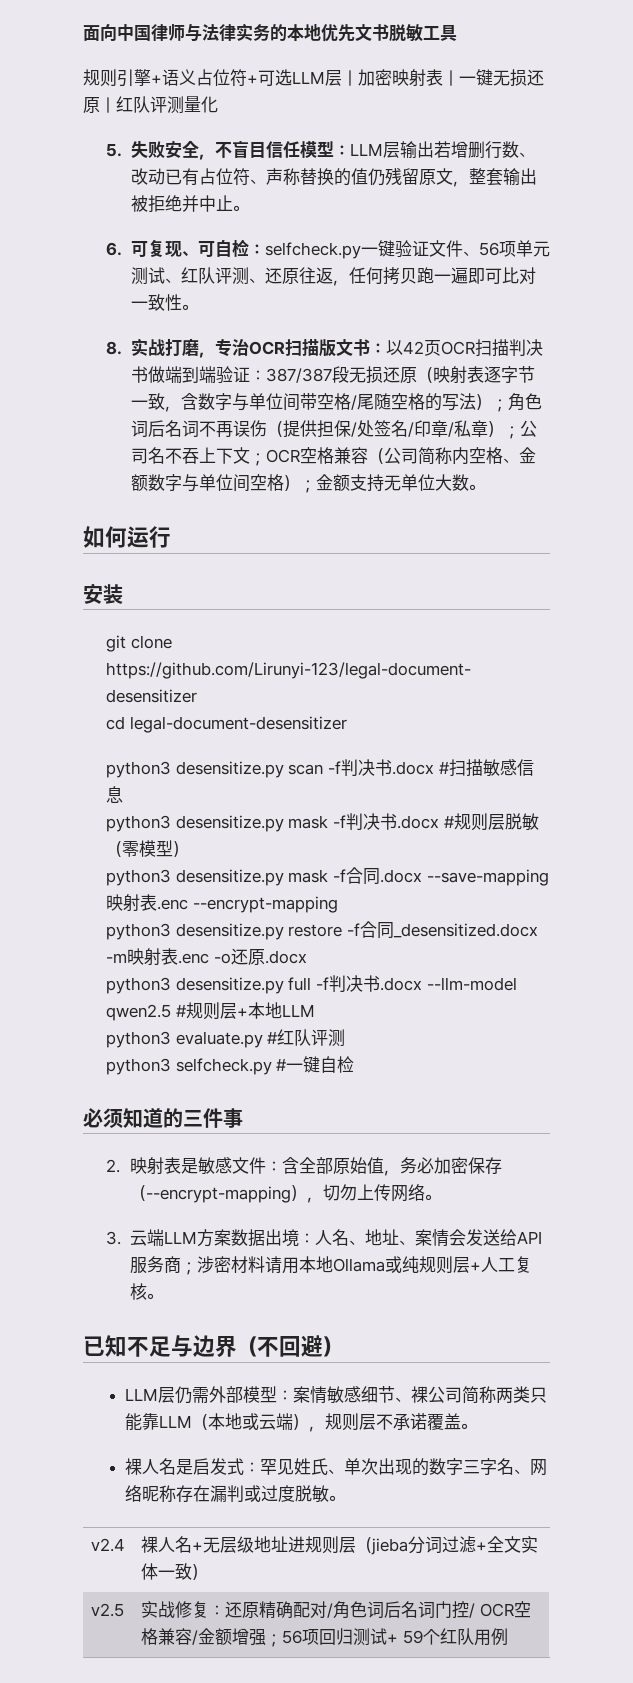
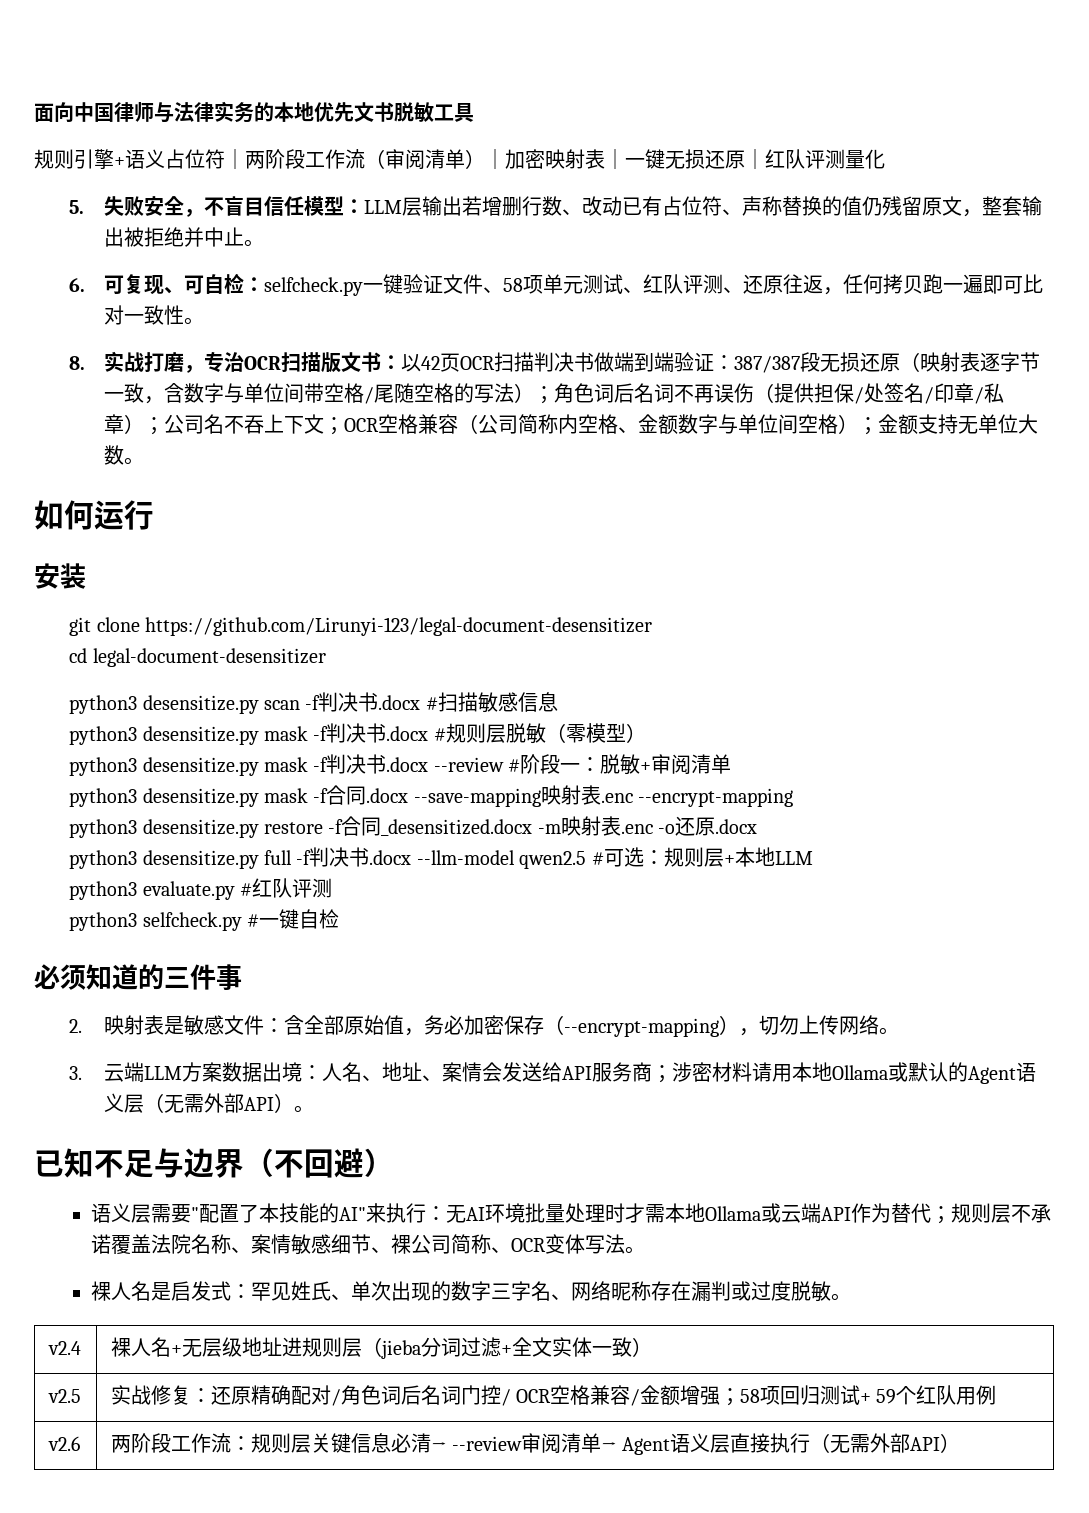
- 规则引擎+语义占位符+可选LLM层｜加密映射表｜一键无损还原｜红队评测量化
+ 规则引擎+语义占位符｜两阶段工作流（审阅清单）｜加密映射表｜一键无损还原｜红队评测量化
- 6.可复现、可自检：selfcheck.py一键验证文件、56项单元测试、红队评测、还原往返，任何拷贝跑一遍即可比对一致性。
+ 6.可复现、可自检：selfcheck.py一键验证文件、58项单元测试、红队评测、还原往返，任何拷贝跑一遍即可比对一致性。
+ python3 desensitize.py mask -f判决书.docx --review #阶段一：脱敏+审阅清单
- python3 desensitize.py full -f判决书.docx --llm-model qwen2.5 #规则层+本地LLM
+ python3 desensitize.py full -f判决书.docx --llm-model qwen2.5 #可选：规则层+本地LLM
- 3.云端LLM方案数据出境：人名、地址、案情会发送给API服务商；涉密材料请用本地Ollama或纯规则层+人工复核。
+ 3.云端LLM方案数据出境：人名、地址、案情会发送给API服务商；涉密材料请用本地Ollama或默认的Agent语义层（无需外部API）。
- LLM层仍需外部模型：案情敏感细节、裸公司简称两类只能靠LLM（本地或云端），规则层不承诺覆盖。
+ 语义层需要"配置了本技能的AI"来执行：无AI环境批量处理时才需本地Ollama或云端API作为替代；规则层不承诺覆盖法院名称、案情敏感细节、裸公司简称、OCR变体写法。
- v2.5 | 实战修复：还原精确配对/角色词后名词门控/ OCR空格兼容/金额增强；56项回归测试+ 59个红队用例
+ v2.5 | 实战修复：还原精确配对/角色词后名词门控/ OCR空格兼容/金额增强；58项回归测试+ 59个红队用例
+ v2.6 | 两阶段工作流：规则层关键信息必清→ --review审阅清单→ Agent语义层直接执行（无需外部API）

